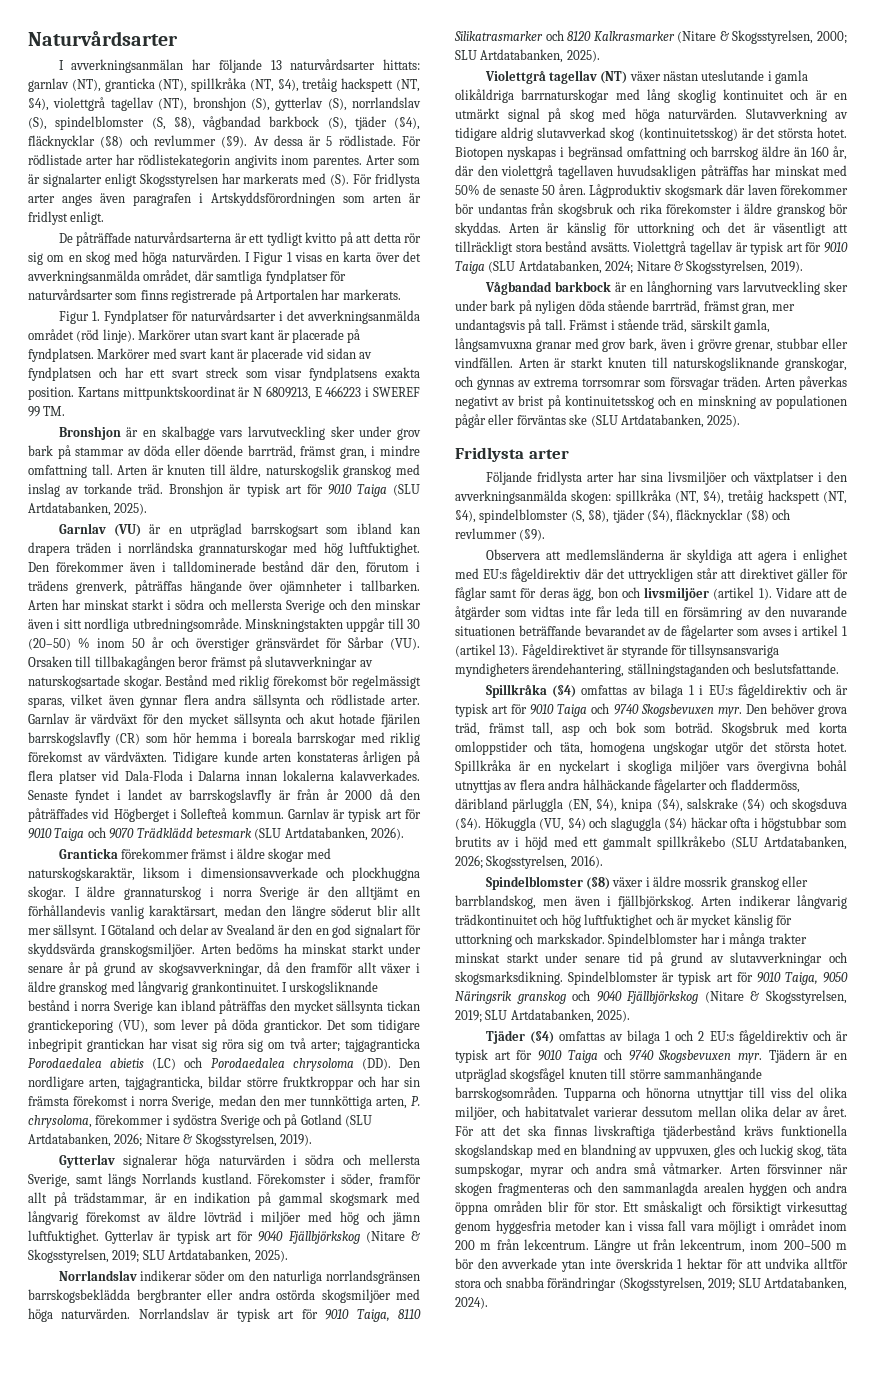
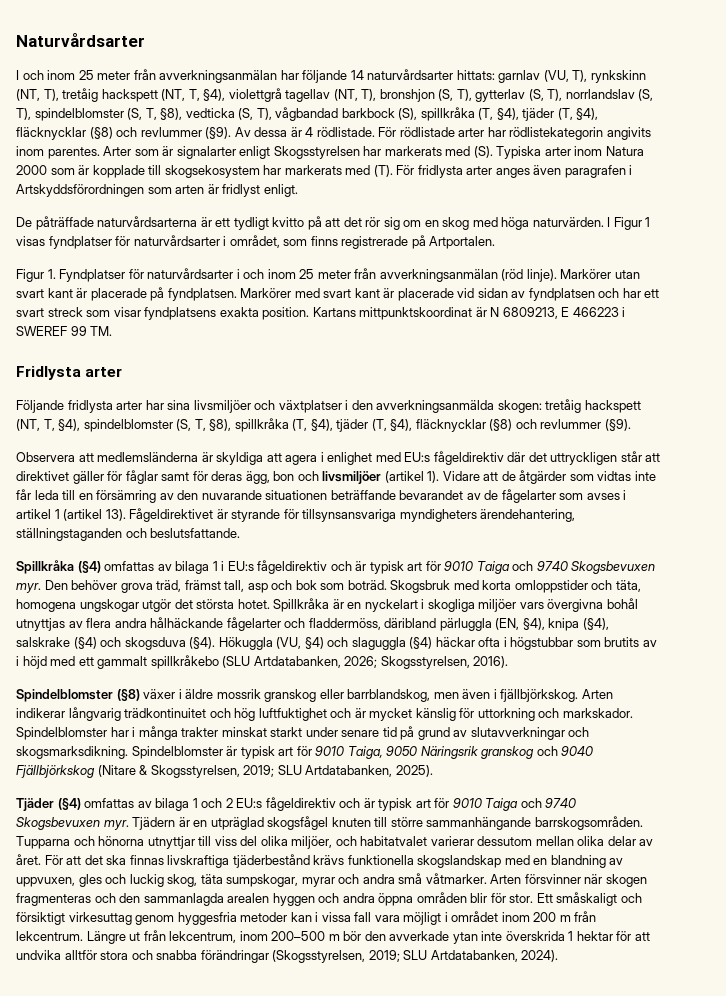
- I avverkningsanmälan har följande 13 naturvårdsarter hittats: garnlav (NT), granticka (NT), spillkråka (NT, §4), tretåig hackspett (NT, §4), violettgrå tagellav (NT), bronshjon (S), gytterlav (S), norrlandslav (S), spindelblomster (S, §8), vågbandad barkbock (S), tjäder (§4), fläcknycklar (§8) och revlummer (§9).
+ I och inom 25 meter från avverkningsanmälan har följande 14 naturvårdsarter hittats: garnlav (VU, T), rynkskinn (NT, T), tretåig hackspett (NT, T, §4), violettgrå tagellav (NT, T), bronshjon (S, T), gytterlav (S, T), norrlandslav (S, T), spindelblomster (S, T, §8), vedticka (S, T), vågbandad barkbock (S), spillkråka (T, §4), tjäder (T, §4), fläcknycklar (§8) och revlummer (§9).
- Av dessa är 5 rödlistade.
+ Av dessa är 4 rödlistade.
- Arter som är signalarter enligt Skogsstyrelsen har markerats med (S). För fridlysta arter anges även paragrafen i Artskyddsförordningen som arten är fridlyst enligt.
+ Arter som är signalarter enligt Skogsstyrelsen har markerats med (S). Typiska arter inom Natura 2000 som är kopplade till skogsekosystem har markerats med (T). För fridlysta arter anges även paragrafen i Artskyddsförordningen som arten är fridlyst enligt.
- De påträffade naturvårdsarterna är ett tydligt kvitto på att detta rör sig om en skog med höga naturvärden.
+ De påträffade naturvårdsarterna är ett tydligt kvitto på att det rör sig om en skog med höga naturvärden.
- I Figur 1 visas en karta över det avverkningsanmälda området, där samtliga fyndplatser för naturvårdsarter som finns registrerade på Artportalen har markerats.
+ I Figur 1 visas fyndplatser för naturvårdsarter i området, som finns registrerade på Artportalen.
- Figur 1. Fyndplatser för naturvårdsarter i det avverkningsanmälda området (röd linje).
+ Figur 1. Fyndplatser för naturvårdsarter i och inom 25 meter från avverkningsanmälan (röd linje).
- Bronshjon är en skalbagge vars larvutveckling sker under grov bark på stammar av döda eller döende barrträd, främst gran, i mindre omfattning tall. Arten är knuten till äldre, naturskogslik granskog med inslag av torkande träd. Bronshjon är typisk art för 9010 Taiga (SLU Artdatabanken, 2025).
- Garnlav (VU) är en utpräglad barrskogsart som ibland kan drapera träden i norrländska grannaturskogar med hög luftfuktighet. Den förekommer även i talldominerade bestånd där den, förutom i trädens grenverk, påträffas hängande över ojämnheter i tallbarken. Arten har minskat starkt i södra och mellersta Sverige och den minskar även i sitt nordliga utbredningsområde. Minskningstakten uppgår till 30 (20–50) % inom 50 år och överstiger gränsvärdet för Sårbar (VU). Orsaken till tillbakagången beror främst på slutavverkningar av naturskogsartade skogar. Bestånd med riklig förekomst bör regelmässigt sparas, vilket även gynnar flera andra sällsynta och rödlistade arter. Garnlav är värdväxt för den mycket sällsynta och akut hotade fjärilen barrskogslavfly (CR) som hör hemma i boreala barrskogar med riklig förekomst av värdväxten. Tidigare kunde arten konstateras årligen på flera platser vid Dala-Floda i Dalarna innan lokalerna kalavverkades. Senaste fyndet i landet av barrskogslavfly är från år 2000 då den påträffades vid Högberget i Sollefteå kommun. Garnlav är typisk art för 9010 Taiga och 9070 Trädklädd betesmark (SLU Artdatabanken, 2026).
- Granticka förekommer främst i äldre skogar med naturskogskaraktär, liksom i dimensionsavverkade och plockhuggna skogar. I äldre grannaturskog i norra Sverige är den alltjämt en förhållandevis vanlig karaktärsart, medan den längre söderut blir allt mer sällsynt. I Götaland och delar av Svealand är den en god signalart för skyddsvärda granskogsmiljöer. Arten bedöms ha minskat starkt under senare år på grund av skogsavverkningar, då den framför allt växer i äldre granskog med långvarig grankontinuitet. I urskogsliknande bestånd i norra Sverige kan ibland påträffas den mycket sällsynta tickan grantickeporing (VU), som lever på döda grantickor. Det som tidigare inbegripit grantickan har visat sig röra sig om två arter; tajgagranticka Porodaedalea abietis (LC) och Porodaedalea chrysoloma (DD). Den nordligare arten, tajgagranticka, bildar större fruktkroppar och har sin främsta förekomst i norra Sverige, medan den mer tunnköttiga arten, P. chrysoloma, förekommer i sydöstra Sverige och på Gotland (SLU Artdatabanken, 2026; Nitare & Skogsstyrelsen, 2019).
- Gytterlav signalerar höga naturvärden i södra och mellersta Sverige, samt längs Norrlands kustland. Förekomster i söder, framför allt på trädstammar, är en indikation på gammal skogsmark med långvarig förekomst av äldre lövträd i miljöer med hög och jämn luftfuktighet. Gytterlav är typisk art för 9040 Fjällbjörkskog (Nitare & Skogsstyrelsen, 2019; SLU Artdatabanken, 2025).
- Norrlandslav indikerar söder om den naturliga norrlandsgränsen barrskogsbeklädda bergbranter eller andra ostörda skogsmiljöer med höga naturvärden. Norrlandslav är typisk art för 9010 Taiga, 8110 Silikatrasmarker och 8120 Kalkrasmarker (Nitare & Skogsstyrelsen, 2000; SLU Artdatabanken, 2025).
- Violettgrå tagellav (NT) växer nästan uteslutande i gamla olikåldriga barrnaturskogar med lång skoglig kontinuitet och är en utmärkt signal på skog med höga naturvärden. Slutavverkning av tidigare aldrig slutavverkad skog (kontinuitetsskog) är det största hotet. Biotopen nyskapas i begränsad omfattning och barrskog äldre än 160 år, där den violettgrå tagellaven huvudsakligen påträffas har minskat med 50% de senaste 50 åren. Lågproduktiv skogsmark där laven förekommer bör undantas från skogsbruk och rika förekomster i äldre granskog bör skyddas. Arten är känslig för uttorkning och det är väsentligt att tillräckligt stora bestånd avsätts. Violettgrå tagellav är typisk art för 9010 Taiga (SLU Artdatabanken, 2024; Nitare & Skogsstyrelsen, 2019).
- Vågbandad barkbock är en långhorning vars larvutveckling sker under bark på nyligen döda stående barrträd, främst gran, mer undantagsvis på tall. Främst i stående träd, särskilt gamla, långsamvuxna granar med grov bark, även i grövre grenar, stubbar eller vindfällen. Arten är starkt knuten till naturskogsliknande granskogar, och gynnas av extrema torrsomrar som försvagar träden. Arten påverkas negativt av brist på kontinuitetsskog och en minskning av populationen pågår eller förväntas ske (SLU Artdatabanken, 2025).
- Följande fridlysta arter har sina livsmiljöer och växtplatser i den avverkningsanmälda skogen: spillkråka (NT, §4), tretåig hackspett (NT, §4), spindelblomster (S, §8), tjäder (§4), fläcknycklar (§8) och revlummer (§9).
+ Följande fridlysta arter har sina livsmiljöer och växtplatser i den avverkningsanmälda skogen: tretåig hackspett (NT, T, §4), spindelblomster (S, T, §8), spillkråka (T, §4), tjäder (T, §4), fläcknycklar (§8) och revlummer (§9).

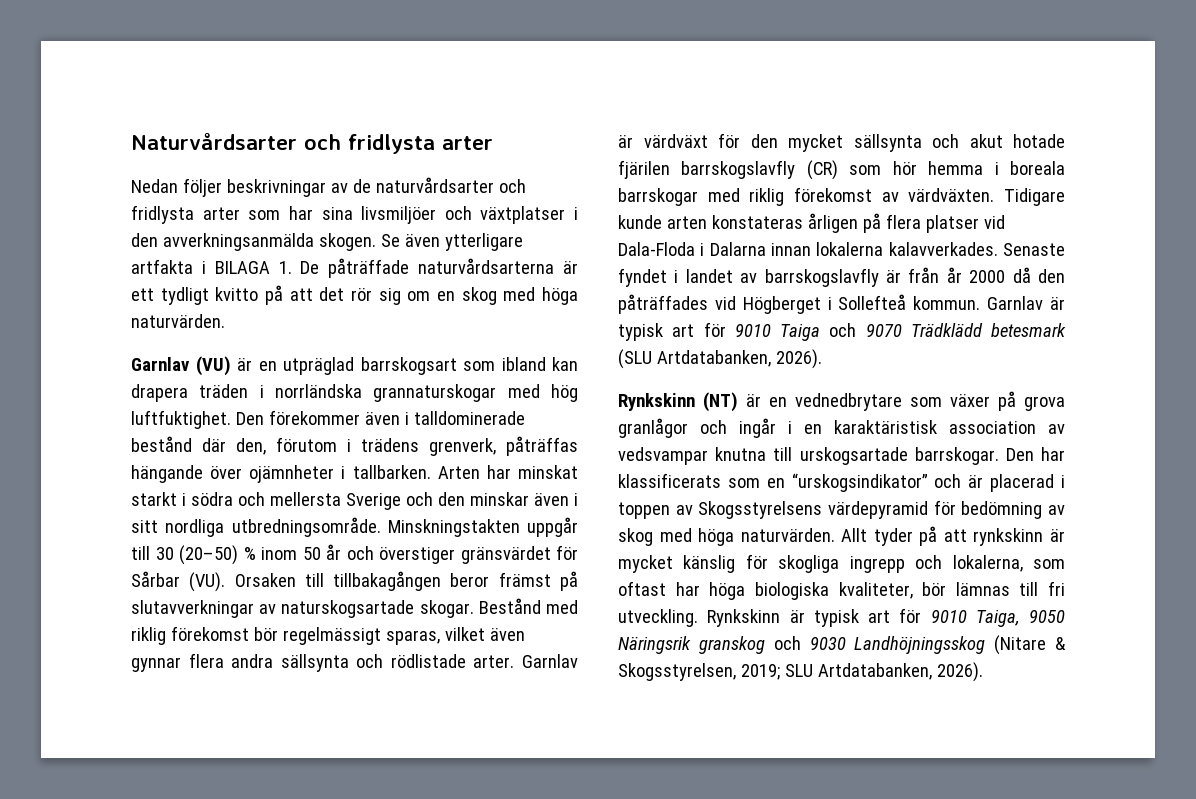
- Naturvårdsarter
- I och inom 25 meter från avverkningsanmälan har följande 14 naturvårdsarter hittats: garnlav (VU, T), rynkskinn (NT, T), tretåig hackspett (NT, T, §4), violettgrå tagellav (NT, T), bronshjon (S, T), gytterlav (S, T), norrlandslav (S, T), spindelblomster (S, T, §8), vedticka (S, T), vågbandad barkbock (S), spillkråka (T, §4), tjäder (T, §4), fläcknycklar (§8) och revlummer (§9). Av dessa är 4 rödlistade. För rödlistade arter har rödlistekategorin angivits inom parentes. Arter som är signalarter enligt Skogsstyrelsen har markerats med (S). Typiska arter inom Natura 2000 som är kopplade till skogsekosystem har markerats med (T). För fridlysta arter anges även paragrafen i Artskyddsförordningen som arten är fridlyst enligt.
- De påträffade naturvårdsarterna är ett tydligt kvitto på att det rör sig om en skog med höga naturvärden. I Figur 1 visas fyndplatser för naturvårdsarter i området, som finns registrerade på Artportalen.
- Figur 1. Fyndplatser för naturvårdsarter i och inom 25 meter från avverkningsanmälan (röd linje). Markörer utan svart kant är placerade på fyndplatsen. Markörer med svart kant är placerade vid sidan av fyndplatsen och har ett svart streck som visar fyndplatsens exakta position. Kartans mittpunktskoordinat är N 6809213, E 466223 i SWEREF 99 TM.
- Fridlysta arter
- Följande fridlysta arter har sina livsmiljöer och växtplatser i den avverkningsanmälda skogen: tretåig hackspett (NT, T, §4), spindelblomster (S, T, §8), spillkråka (T, §4), tjäder (T, §4), fläcknycklar (§8) och revlummer (§9).
- Observera att medlemsländerna är skyldiga att agera i enlighet med EU:s fågeldirektiv där det uttryckligen står att direktivet gäller för fåglar samt för deras ägg, bon och livsmiljöer (artikel 1). Vidare att de åtgärder som vidtas inte får leda till en försämring av den nuvarande situationen beträffande bevarandet av de fågelarter som avses i artikel 1 (artikel 13). Fågeldirektivet är styrande för tillsynsansvariga myndigheters ärendehantering, ställningstaganden och beslutsfattande.
- Spillkråka (§4) omfattas av bilaga 1 i EU:s fågeldirektiv och är typisk art för 9010 Taiga och 9740 Skogsbevuxen myr. Den behöver grova träd, främst tall, asp och bok som boträd. Skogsbruk med korta omloppstider och täta, homogena ungskogar utgör det största hotet. Spillkråka är en nyckelart i skogliga miljöer vars övergivna bohål utnyttjas av flera andra hålhäckande fågelarter och fladdermöss, däribland pärluggla (EN, §4), knipa (§4), salskrake (§4) och skogsduva (§4). Hökuggla (VU, §4) och slaguggla (§4) häckar ofta i högstubbar som brutits av i höjd med ett gammalt spillkråkebo (SLU Artdatabanken, 2026; Skogsstyrelsen, 2016).
- Spindelblomster (§8) växer i äldre mossrik granskog eller barrblandskog, men även i fjällbjörkskog. Arten indikerar långvarig trädkontinuitet och hög luftfuktighet och är mycket känslig för uttorkning och markskador. Spindelblomster har i många trakter minskat starkt under senare tid på grund av slutavverkningar och skogsmarksdikning. Spindelblomster är typisk art för 9010 Taiga, 9050 Näringsrik granskog och 9040 Fjällbjörkskog (Nitare & Skogsstyrelsen, 2019; SLU Artdatabanken, 2025).
- Tjäder (§4) omfattas av bilaga 1 och 2 EU:s fågeldirektiv och är typisk art för 9010 Taiga och 9740 Skogsbevuxen myr. Tjädern är en utpräglad skogsfågel knuten till större sammanhängande barrskogsområden. Tupparna och hönorna utnyttjar till viss del olika miljöer, och habitatvalet varierar dessutom mellan olika delar av året. För att det ska finnas livskraftiga tjäderbestånd krävs funktionella skogslandskap med en blandning av uppvuxen, gles och luckig skog, täta sumpskogar, myrar och andra små våtmarker. Arten försvinner när skogen fragmenteras och den sammanlagda arealen hyggen och andra öppna områden blir för stor. Ett småskaligt och försiktigt virkesuttag genom hyggesfria metoder kan i vissa fall vara möjligt i området inom 200 m från lekcentrum. Längre ut från lekcentrum, inom 200–500 m bör den avverkade ytan inte överskrida 1 hektar för att undvika alltför stora och snabba förändringar (Skogsstyrelsen, 2019; SLU Artdatabanken, 2024).
+ Naturvårdsarter och fridlysta arter
+ Nedan följer beskrivningar av de naturvårdsarter och fridlysta arter som har sina livsmiljöer och växtplatser i den avverkningsanmälda skogen. Se även ytterligare artfakta i BILAGA 1. De påträffade naturvårdsarterna är ett tydligt kvitto på att det rör sig om en skog med höga naturvärden.
+ Garnlav (VU) är en utpräglad barrskogsart som ibland kan drapera träden i norrländska grannaturskogar med hög luftfuktighet. Den förekommer även i talldominerade bestånd där den, förutom i trädens grenverk, påträffas hängande över ojämnheter i tallbarken. Arten har minskat starkt i södra och mellersta Sverige och den minskar även i sitt nordliga utbredningsområde. Minskningstakten uppgår till 30 (20–50) % inom 50 år och överstiger gränsvärdet för Sårbar (VU). Orsaken till tillbakagången beror främst på slutavverkningar av naturskogsartade skogar. Bestånd med riklig förekomst bör regelmässigt sparas, vilket även gynnar flera andra sällsynta och rödlistade arter. Garnlav är värdväxt för den mycket sällsynta och akut hotade fjärilen barrskogslavfly (CR) som hör hemma i boreala barrskogar med riklig förekomst av värdväxten. Tidigare kunde arten konstateras årligen på flera platser vid Dala-Floda i Dalarna innan lokalerna kalavverkades. Senaste fyndet i landet av barrskogslavfly är från år 2000 då den påträffades vid Högberget i Sollefteå kommun. Garnlav är typisk art för 9010 Taiga och 9070 Trädklädd betesmark (SLU Artdatabanken, 2026).
+ Rynkskinn (NT) är en vednedbrytare som växer på grova granlågor och ingår i en karaktäristisk association av vedsvampar knutna till urskogsartade barrskogar. Den har klassificerats som en “urskogsindikator” och är placerad i toppen av Skogsstyrelsens värdepyramid för bedömning av skog med höga naturvärden. Allt tyder på att rynkskinn är mycket känslig för skogliga ingrepp och lokalerna, som oftast har höga biologiska kvaliteter, bör lämnas till fri utveckling. Rynkskinn är typisk art för 9010 Taiga, 9050 Näringsrik granskog och 9030 Landhöjningsskog (Nitare & Skogsstyrelsen, 2019; SLU Artdatabanken, 2026).

